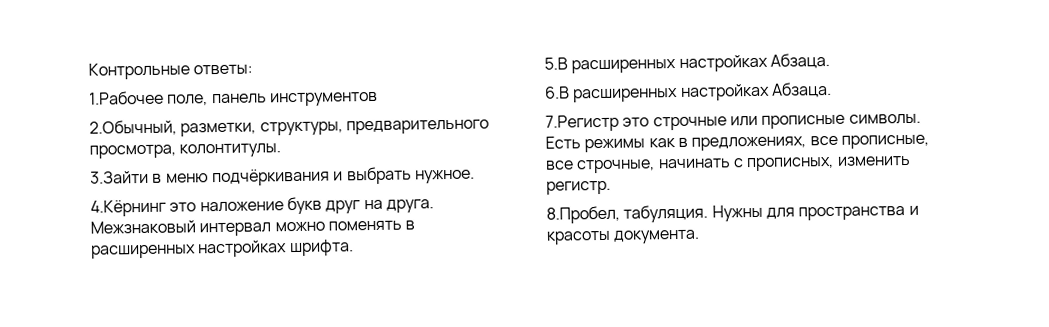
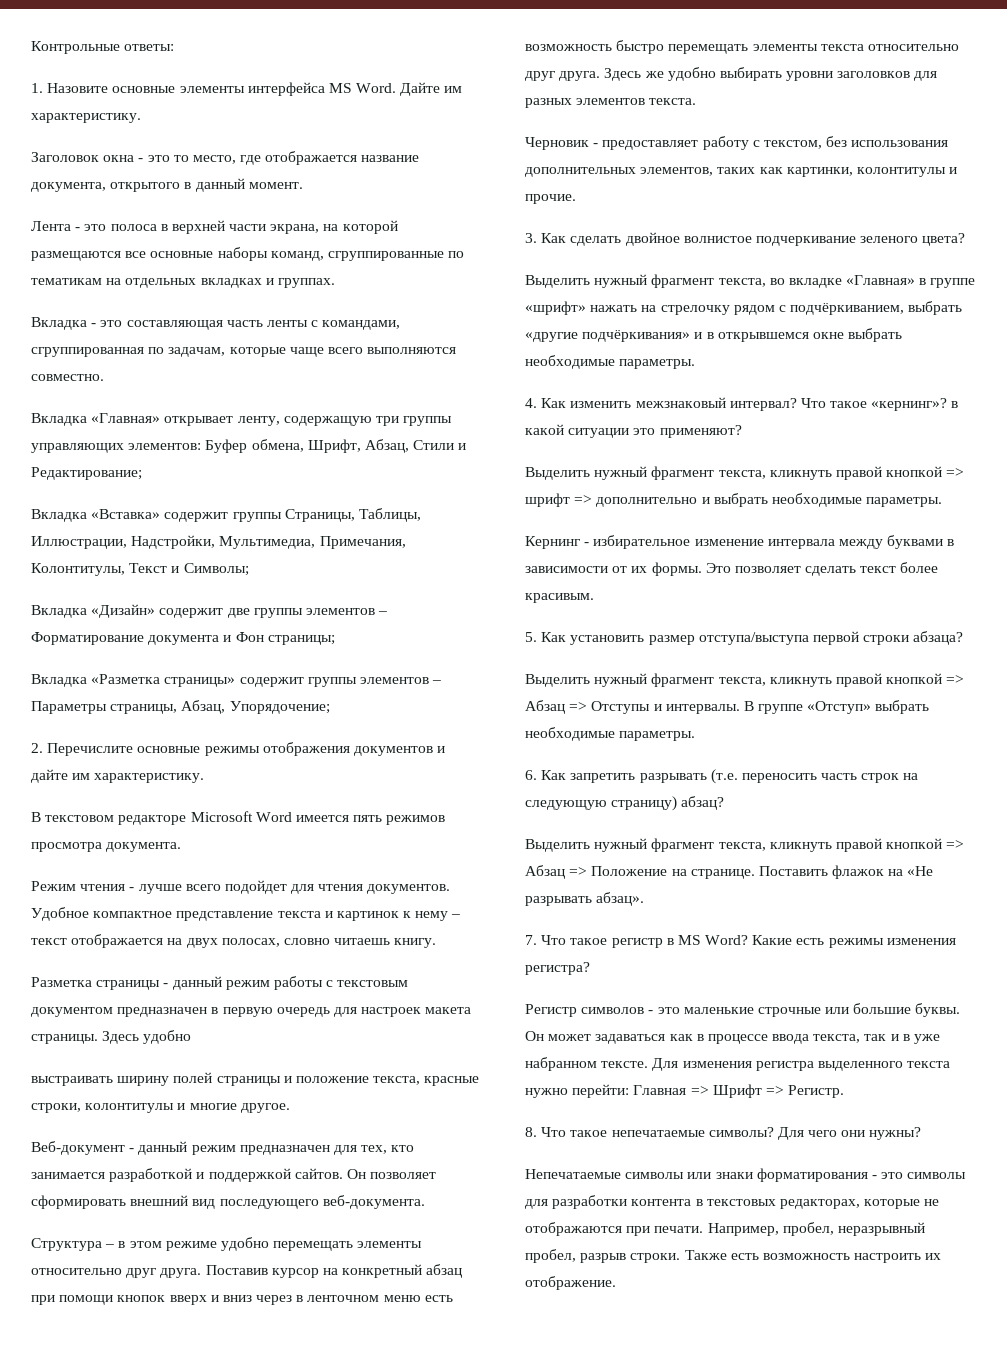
- 1.Рабочее поле, панель инструментов
- 2.Обычный, разметки, структуры, предварительного просмотра, колонтитулы.
- 3.Зайти в меню подчёркивания и выбрать нужное.
- 4.Кёрнинг это наложение букв друг на друга. Межзнаковый интервал можно поменять в расширенных настройках шрифта.
- 5.В расширенных настройках Абзаца.
- 6.В расширенных настройках Абзаца.
- 7.Регистр это строчные или прописные символы. Есть режимы как в предложениях, все прописные, все строчные, начинать с прописных, изменить регистр.
- 8.Пробел, табуляция. Нужны для пространства и красоты документа.
+ 1. Назовите основные элементы интерфейса MS Word. Дайте им характеристику.
+ Заголовок окна - это то место, где отображается название документа, открытого в данный момент.
+ Лента - это полоса в верхней части экрана, на которой размещаются все основные наборы команд, сгруппированные по тематикам на отдельных вкладках и группах.
+ Вкладка - это составляющая часть ленты с командами, сгруппированная по задачам, которые чаще всего выполняются совместно.
+ Вкладка «Главная» открывает ленту, содержащую три группы управляющих элементов: Буфер обмена, Шрифт, Абзац, Стили и Редактирование;
+ Вкладка «Вставка» содержит группы Страницы, Таблицы, Иллюстрации, Надстройки, Мультимедиа, Примечания, Колонтитулы, Текст и Символы;
+ Вкладка «Дизайн» содержит две группы элементов – Форматирование документа и Фон страницы;
+ Вкладка «Разметка страницы» содержит группы элементов – Параметры страницы, Абзац, Упорядочение;
+ 2. Перечислите основные режимы отображения документов и дайте им характеристику.
+ В текстовом редакторе Microsoft Word имеется пять режимов просмотра документа.
+ Режим чтения - лучше всего подойдет для чтения документов. Удобное компактное представление текста и картинок к нему – текст отображается на двух полосах, словно читаешь книгу.
+ Разметка страницы - данный режим работы с текстовым документом предназначен в первую очередь для настроек макета страницы. Здесь удобно
+ выстраивать ширину полей страницы и положение текста, красные строки, колонтитулы и многие другое.
+ Веб-документ - данный режим предназначен для тех, кто занимается разработкой и поддержкой сайтов. Он позволяет сформировать внешний вид последующего веб-документа.
+ Структура – в этом режиме удобно перемещать элементы относительно друг друга. Поставив курсор на конкретный абзац при помощи кнопок вверх и вниз через в ленточном меню есть возможность быстро перемещать элементы текста относительно друг друга. Здесь же удобно выбирать уровни заголовков для разных элементов текста.
+ Черновик - предоставляет работу с текстом, без использования дополнительных элементов, таких как картинки, колонтитулы и прочие.
+ 3. Как сделать двойное волнистое подчеркивание зеленого цвета?
+ Выделить нужный фрагмент текста, во вкладке «Главная» в группе «шрифт» нажать на стрелочку рядом с подчёркиванием, выбрать «другие подчёркивания» и в открывшемся окне выбрать необходимые параметры.
+ 4. Как изменить межзнаковый интервал? Что такое «кернинг»? в какой ситуации это применяют?
+ Выделить нужный фрагмент текста, кликнуть правой кнопкой => шрифт => дополнительно и выбрать необходимые параметры.
+ Кернинг - избирательное изменение интервала между буквами в зависимости от их формы. Это позволяет сделать текст более красивым.
+ 5. Как установить размер отступа/выступа первой строки абзаца?
+ Выделить нужный фрагмент текста, кликнуть правой кнопкой => Абзац => Отступы и интервалы. В группе «Отступ» выбрать необходимые параметры.
+ 6. Как запретить разрывать (т.е. переносить часть строк на следующую страницу) абзац?
+ Выделить нужный фрагмент текста, кликнуть правой кнопкой => Абзац => Положение на странице. Поставить флажок на «Не разрывать абзац».
+ 7. Что такое регистр в MS Word? Какие есть режимы изменения регистра?
+ Регистр символов - это маленькие строчные или большие буквы. Он может задаваться как в процессе ввода текста, так и в уже набранном тексте. Для изменения регистра выделенного текста нужно перейти: Главная => Шрифт => Регистр.
+ 8. Что такое непечатаемые символы? Для чего они нужны?
+ Непечатаемые символы или знаки форматирования - это символы для разработки контента в текстовых редакторах, которые не отображаются при печати. Например, пробел, неразрывный пробел, разрыв строки. Также есть возможность настроить их отображение.

